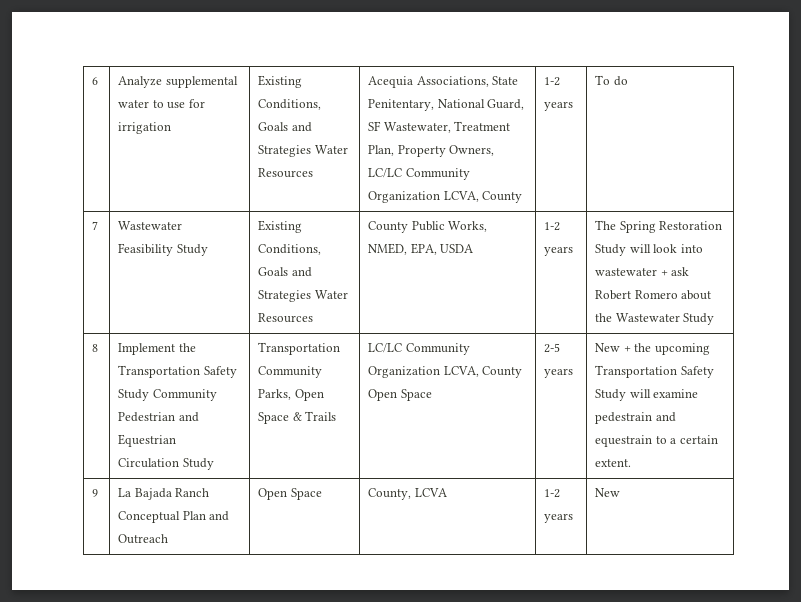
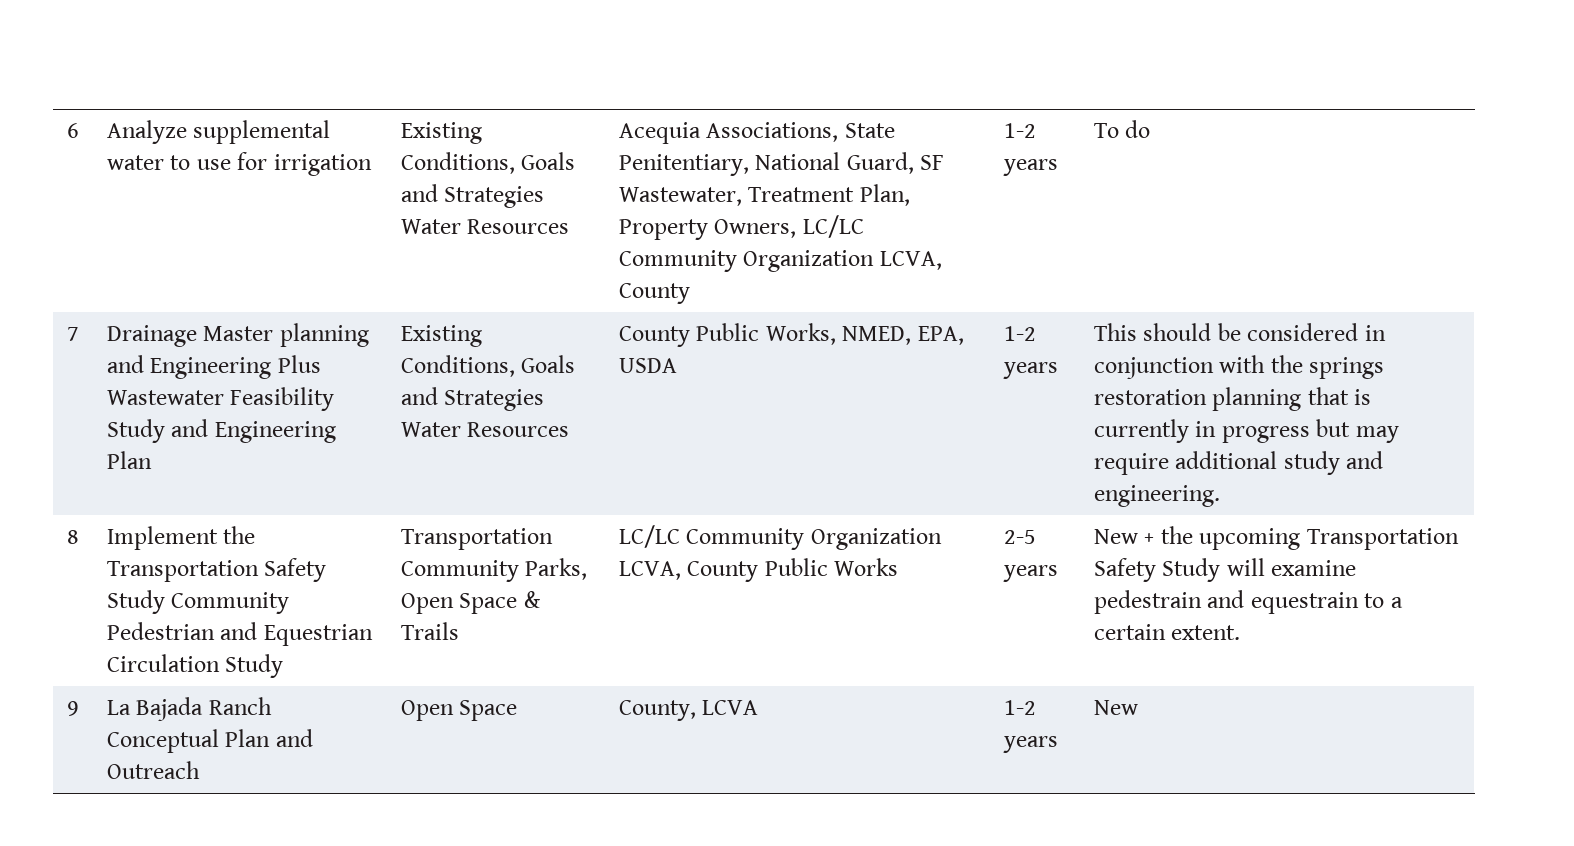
- 6 | Analyze supplemental water to use for irrigation | Existing Conditions, Goals and Strategies Water Resources | Acequia Associations, State Penitentary, National Guard, SF Wastewater, Treatment Plan, Property Owners, LC/LC Community Organization LCVA, County | 1-2 years | To do
+ 6 | Analyze supplemental water to use for irrigation | Existing Conditions, Goals and Strategies Water Resources | Acequia Associations, State Penitentiary, National Guard, SF Wastewater, Treatment Plan, Property Owners, LC/LC Community Organization LCVA, County | 1-2 years | To do
- Wastewater Feasibility Study
+ Drainage Master planning and Engineering Plus Wastewater Feasibility Study and Engineering Plan
- The Spring Restoration Study will look into wastewater + ask Robert Romero about the Wastewater Study
+ This should be considered in conjunction with the springs restoration planning that is currently in progress but may require additional study and engineering.
- LC/LC Community Organization LCVA, County Open Space
+ LC/LC Community Organization LCVA, County Public Works

